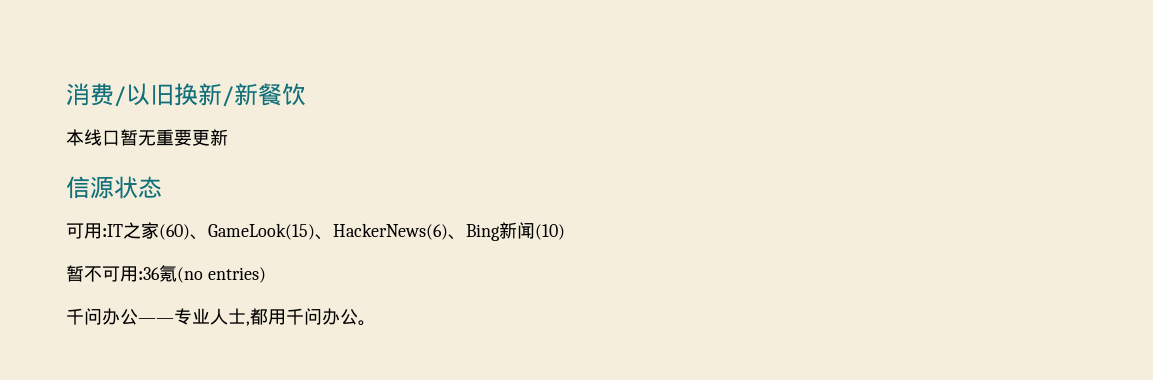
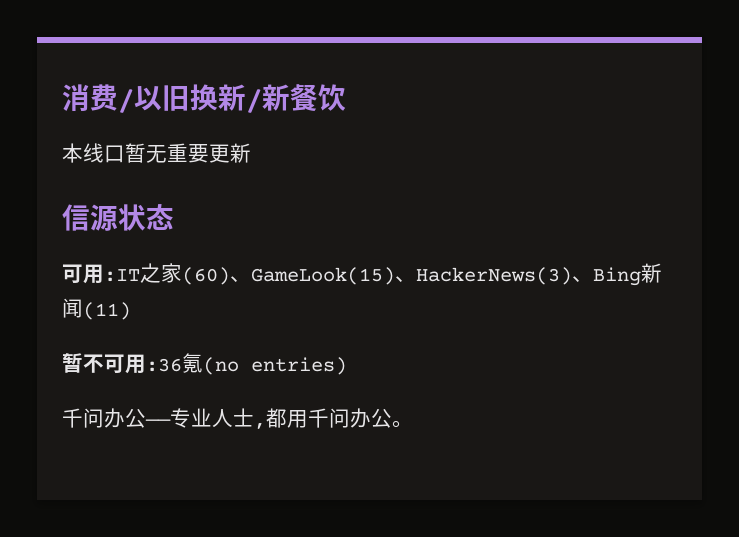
- 可用:IT之家(60)、GameLook(15)、HackerNews(6)、Bing新闻(10)
+ 可用:IT之家(60)、GameLook(15)、HackerNews(3)、Bing新闻(11)

